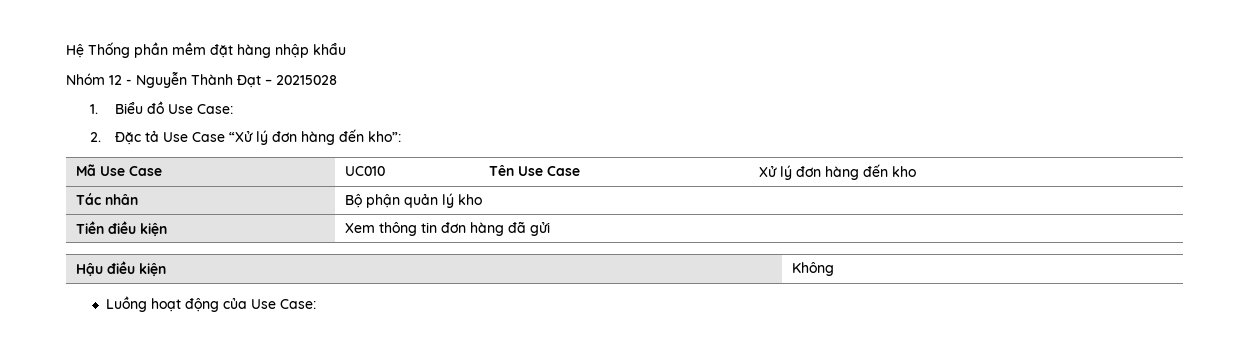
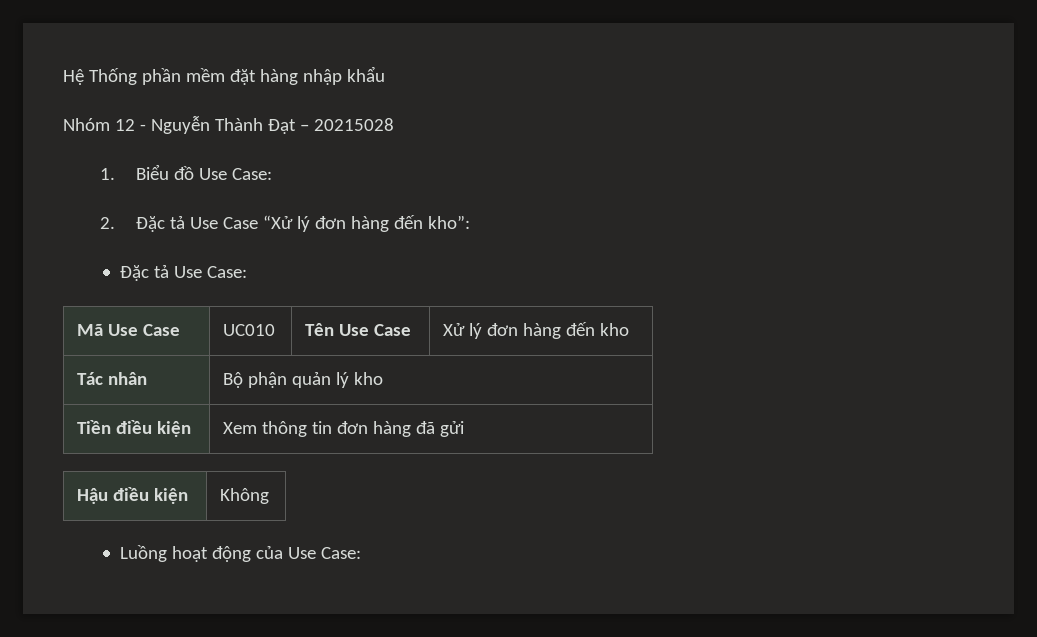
+ Đặc tả Use Case:

